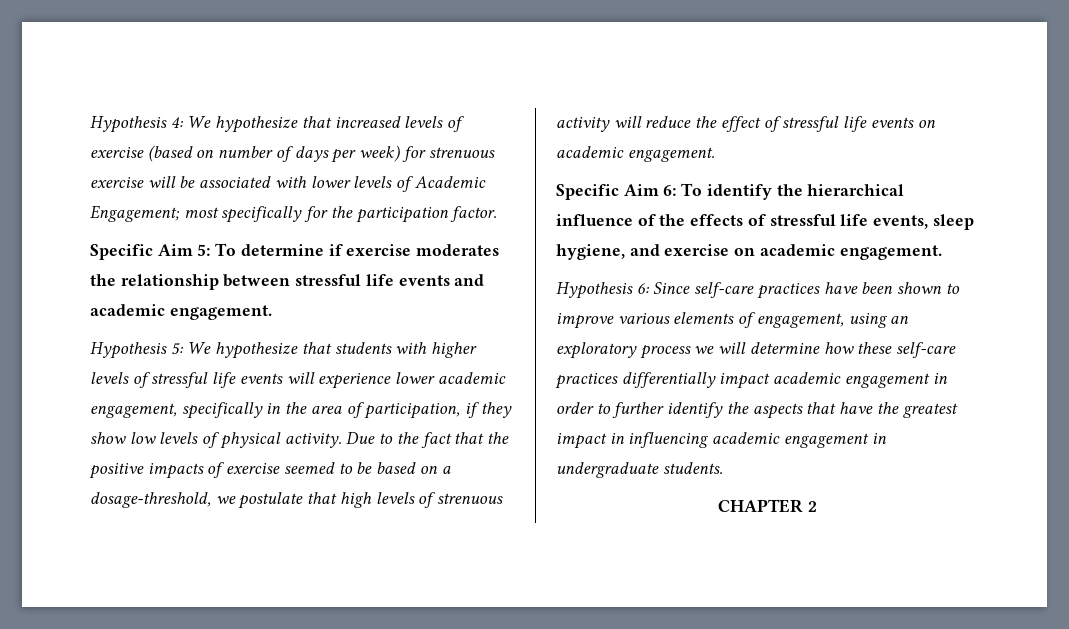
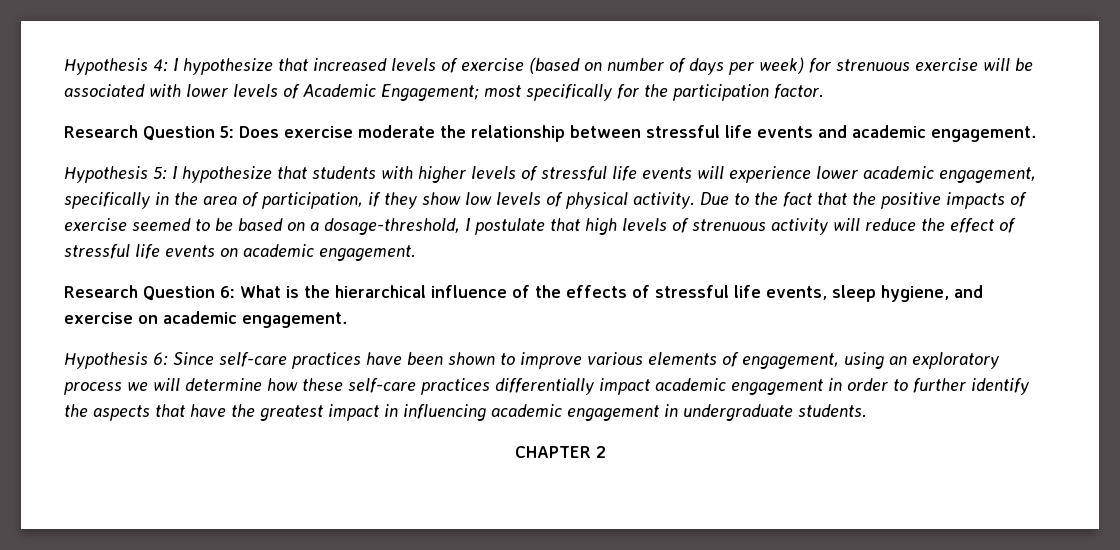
- Hypothesis 4: We hypothesize that increased levels of exercise (based on number of days per week) for strenuous exercise will be associated with lower levels of Academic Engagement; most specifically for the participation factor.
+ Hypothesis 4: I hypothesize that increased levels of exercise (based on number of days per week) for strenuous exercise will be associated with lower levels of Academic Engagement; most specifically for the participation factor.
- Specific Aim 5: To determine if exercise moderates the relationship between stressful life events and academic engagement.
+ Research Question 5: Does exercise moderate the relationship between stressful life events and academic engagement.
- Hypothesis 5: We hypothesize that students with higher levels of stressful life events will experience lower academic engagement, specifically in the area of participation, if they show low levels of physical activity.
+ Hypothesis 5: I hypothesize that students with higher levels of stressful life events will experience lower academic engagement, specifically in the area of participation, if they show low levels of physical activity.
- Due to the fact that the positive impacts of exercise seemed to be based on a dosage-threshold, we postulate that high levels of strenuous activity will reduce the effect of stressful life events on academic engagement.
+ Due to the fact that the positive impacts of exercise seemed to be based on a dosage-threshold, I postulate that high levels of strenuous activity will reduce the effect of stressful life events on academic engagement.
- Specific Aim 6: To identify the hierarchical influence of the effects of stressful life events, sleep hygiene, and exercise on academic engagement.
+ Research Question 6: What is the hierarchical influence of the effects of stressful life events, sleep hygiene, and exercise on academic engagement.

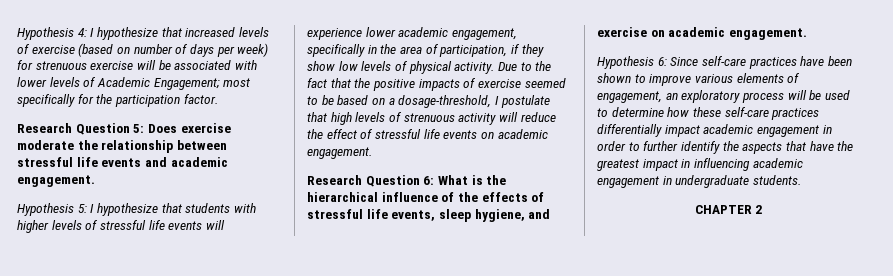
- Hypothesis 6: Since self-care practices have been shown to improve various elements of engagement, using an exploratory process we will determine how these self-care practices differentially impact academic engagement in order to further identify the aspects that have the greatest impact in influencing academic engagement in undergraduate students.
+ Hypothesis 6: Since self-care practices have been shown to improve various elements of engagement, an exploratory process will be used to determine how these self-care practices differentially impact academic engagement in order to further identify the aspects that have the greatest impact in influencing academic engagement in undergraduate students.

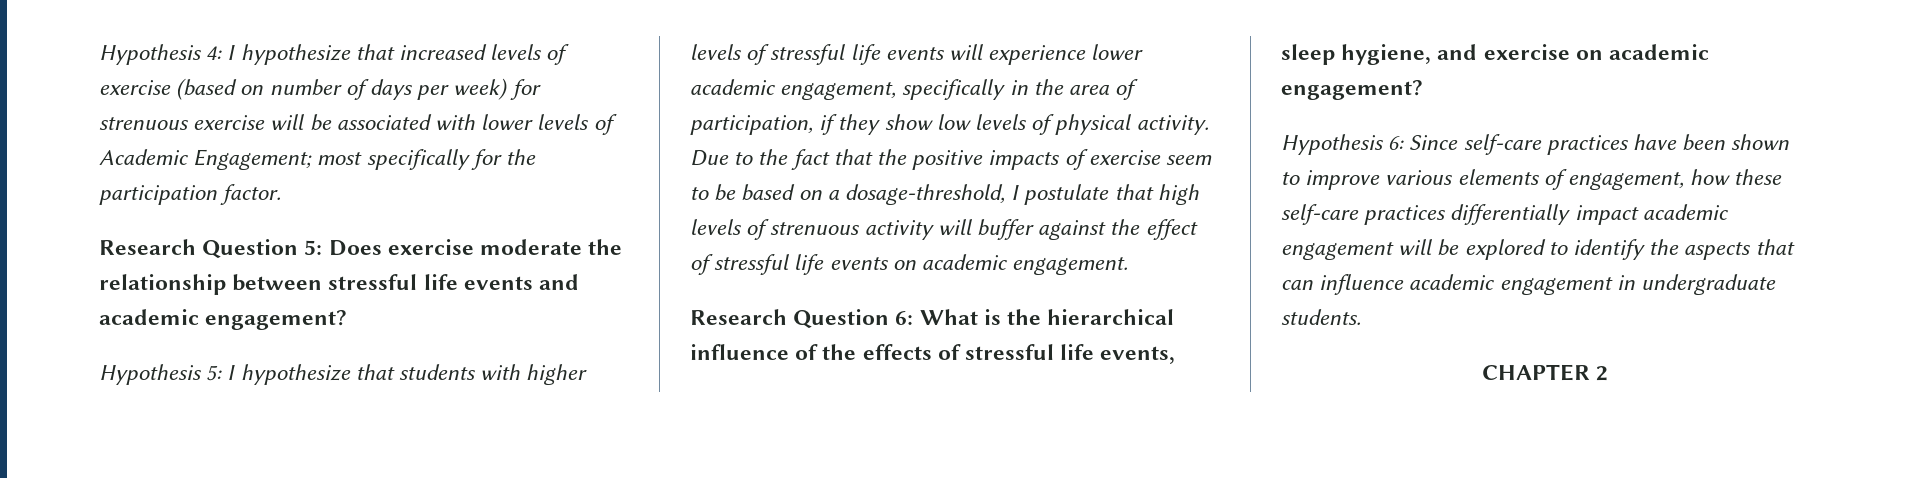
- Research Question 5: Does exercise moderate the relationship between stressful life events and academic engagement.
+ Research Question 5: Does exercise moderate the relationship between stressful life events and academic engagement?
- Due to the fact that the positive impacts of exercise seemed to be based on a dosage-threshold, I postulate that high levels of strenuous activity will reduce the effect of stressful life events on academic engagement.
+ Due to the fact that the positive impacts of exercise seem to be based on a dosage-threshold, I postulate that high levels of strenuous activity will buffer against the effect of stressful life events on academic engagement.
- Research Question 6: What is the hierarchical influence of the effects of stressful life events, sleep hygiene, and exercise on academic engagement.
+ Research Question 6: What is the hierarchical influence of the effects of stressful life events, sleep hygiene, and exercise on academic engagement?
- Hypothesis 6: Since self-care practices have been shown to improve various elements of engagement, an exploratory process will be used to determine how these self-care practices differentially impact academic engagement in order to further identify the aspects that have the greatest impact in influencing academic engagement in undergraduate students.
+ Hypothesis 6: Since self-care practices have been shown to improve various elements of engagement, how these self-care practices differentially impact academic engagement will be explored to identify the aspects that can influence academic engagement in undergraduate students.

